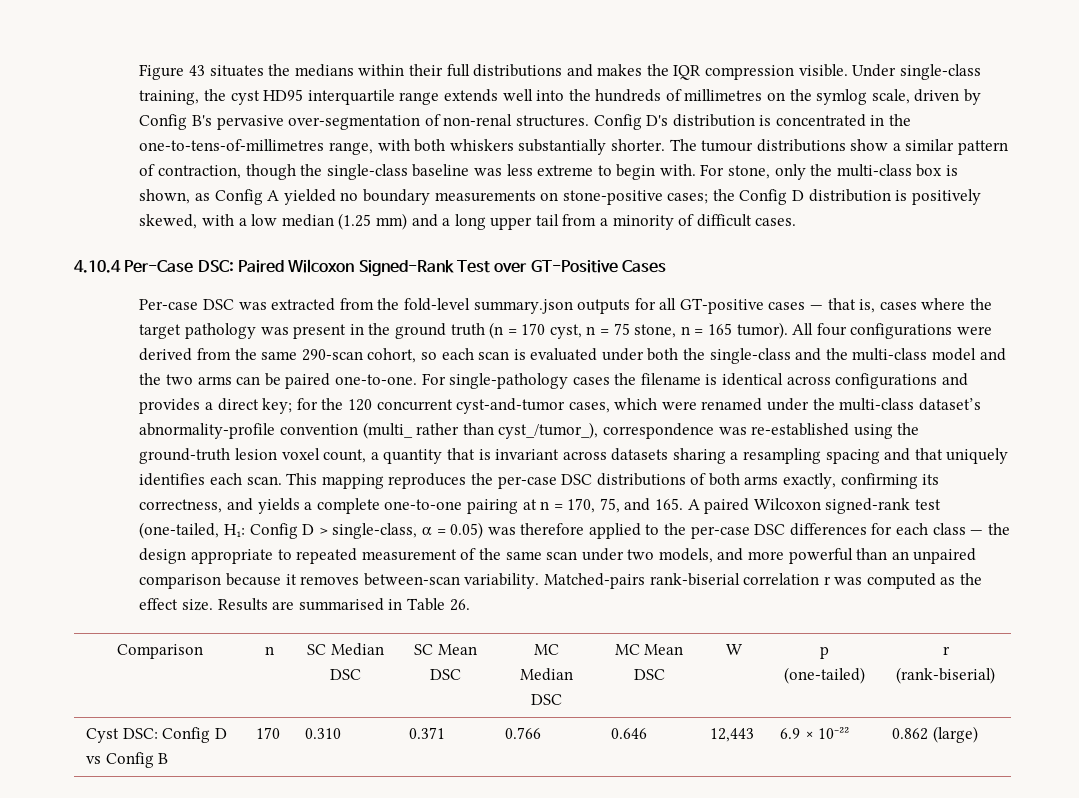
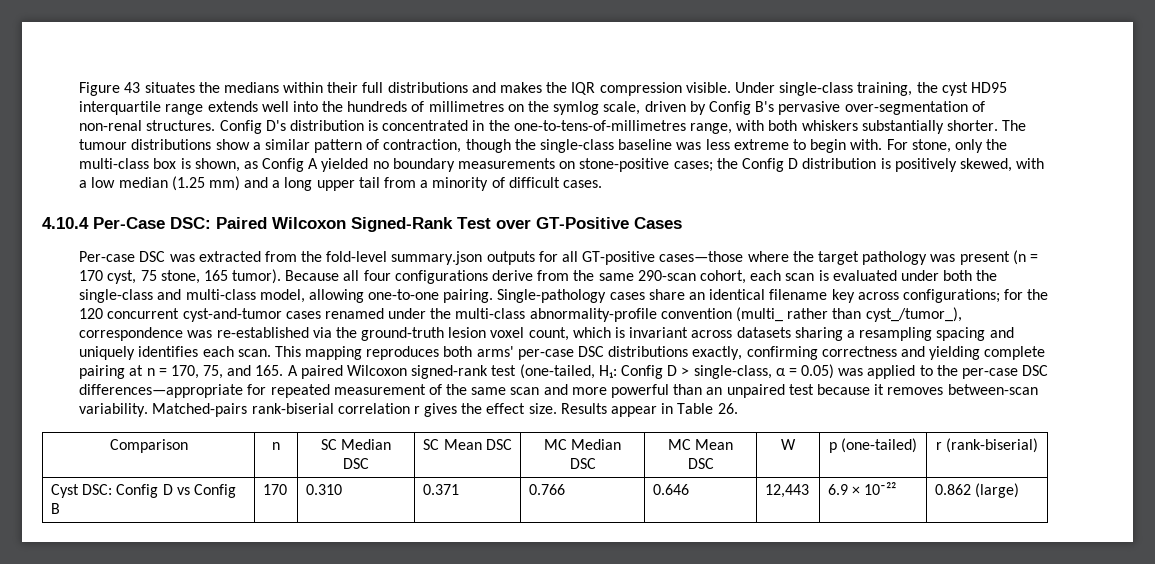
- Per-case DSC was extracted from the fold-level summary.json outputs for all GT-positive cases — that is, cases where the target pathology was present in the ground truth (n = 170 cyst, n = 75 stone, n = 165 tumor). All four configurations were derived from the same 290-scan cohort, so each scan is evaluated under both the single-class and the multi-class model and the two arms can be paired one-to-one. For single-pathology cases the filename is identical across configurations and provides a direct key;
+ Per-case DSC was extracted from the fold-level summary.json outputs for all GT-positive cases—those where the target pathology was present (n = 170 cyst, 75 stone, 165 tumor). Because all four configurations derive from the same 290-scan cohort, each scan is evaluated under both the single-class and multi-class model, allowing one-to-one pairing. Single-pathology cases share an identical filename key across configurations;
- for the 120 concurrent cyst-and-tumor cases, which were renamed under the multi-class dataset’s abnormality-profile convention (multi_ rather than cyst_/tumor_), correspondence was re-established using the ground-truth lesion voxel count, a quantity that is invariant across datasets sharing a resampling spacing and that uniquely identifies each scan.
+ for the 120 concurrent cyst-and-tumor cases renamed under the multi-class abnormality-profile convention (multi_ rather than cyst_/tumor_), correspondence was re-established via the ground-truth lesion voxel count, which is invariant across datasets sharing a resampling spacing and uniquely identifies each scan.
- This mapping reproduces the per-case DSC distributions of both arms exactly, confirming its correctness, and yields a complete one-to-one pairing at n = 170, 75, and 165. A paired Wilcoxon signed-rank test (one-tailed, H₁: Config D > single-class, α = 0.05) was therefore applied to the per-case DSC differences for each class — the design appropriate to repeated measurement of the same scan under two models, and more powerful than an unpaired comparison because it removes between-scan variability.
+ This mapping reproduces both arms' per-case DSC distributions exactly, confirming correctness and yielding complete pairing at n = 170, 75, and 165. A paired Wilcoxon signed-rank test (one-tailed, H₁: Config D > single-class, α = 0.05) was applied to the per-case DSC differences—appropriate for repeated measurement of the same scan and more powerful than an unpaired test because it removes between-scan variability.
- Matched-pairs rank-biserial correlation r was computed as the effect size.
+ Matched-pairs rank-biserial correlation r gives the effect size.
- Results are summarised in Table 26.
+ Results appear in Table 26.

